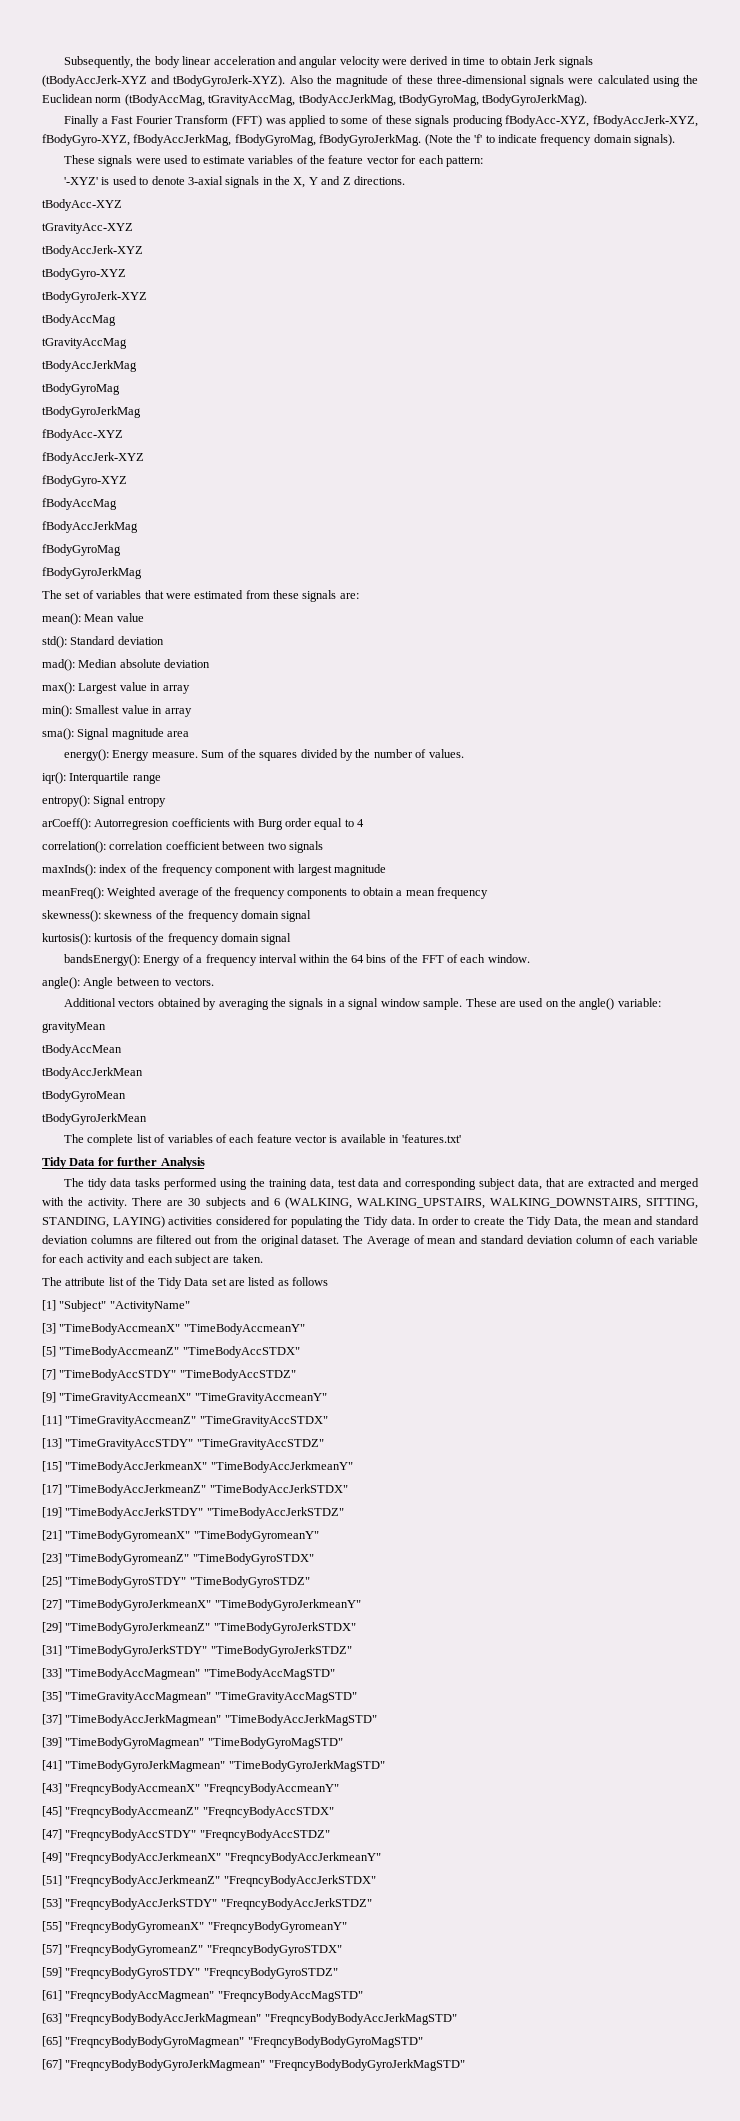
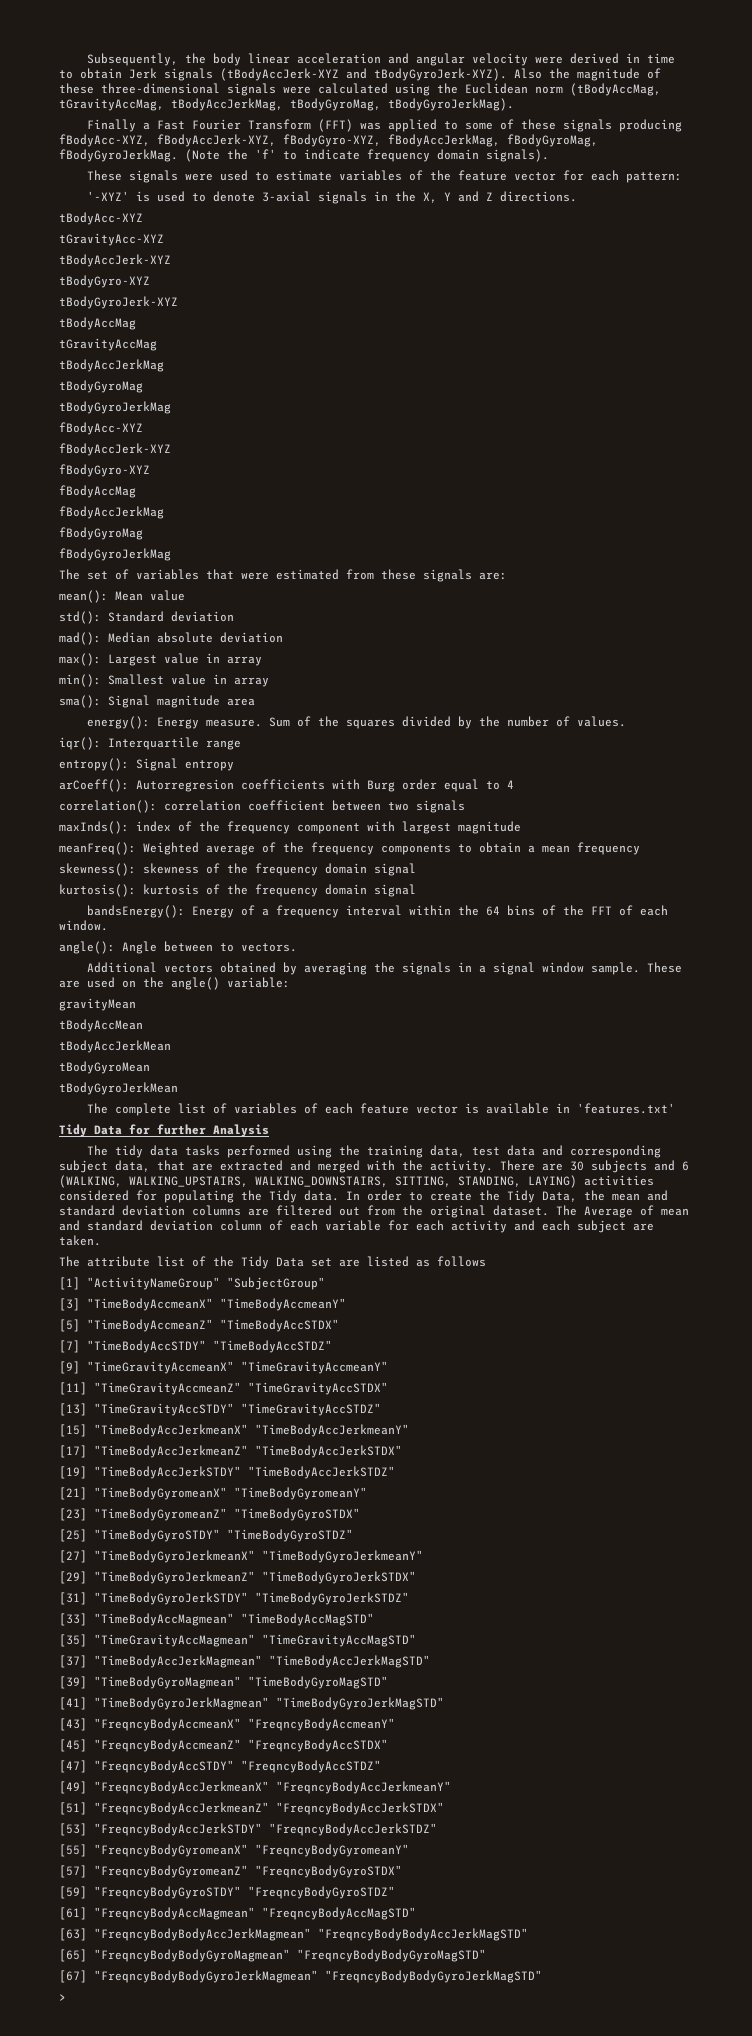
- [1] "Subject" "ActivityName"
+ [1] "ActivityNameGroup" "SubjectGroup"
+ >

